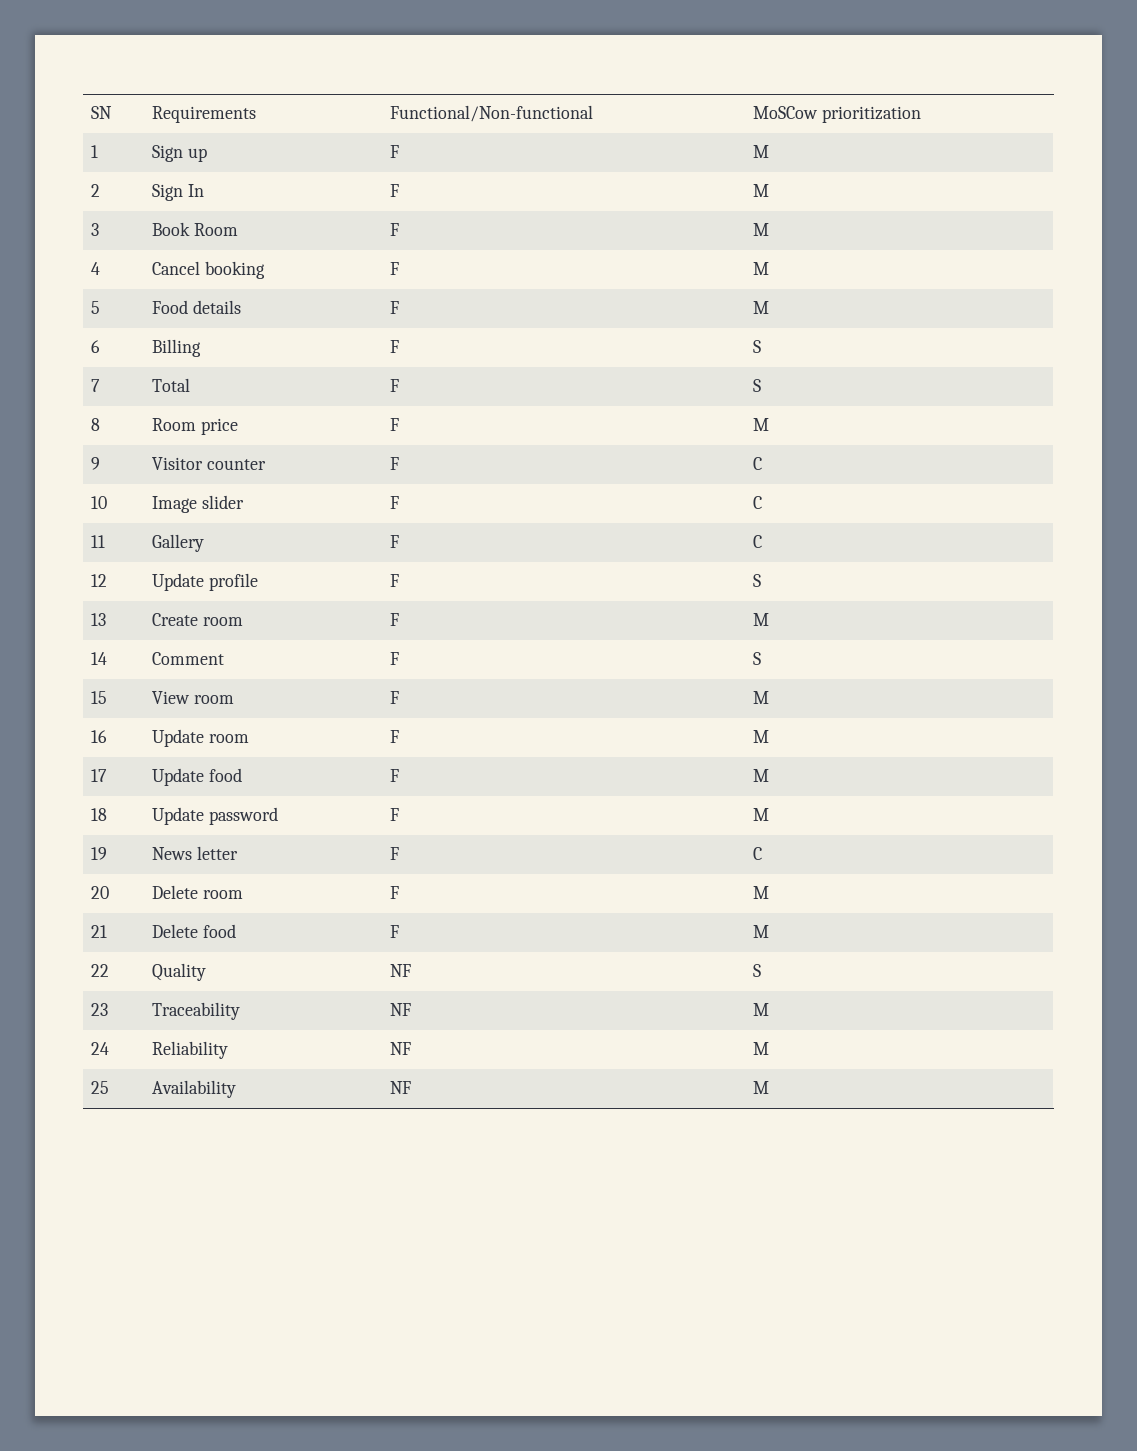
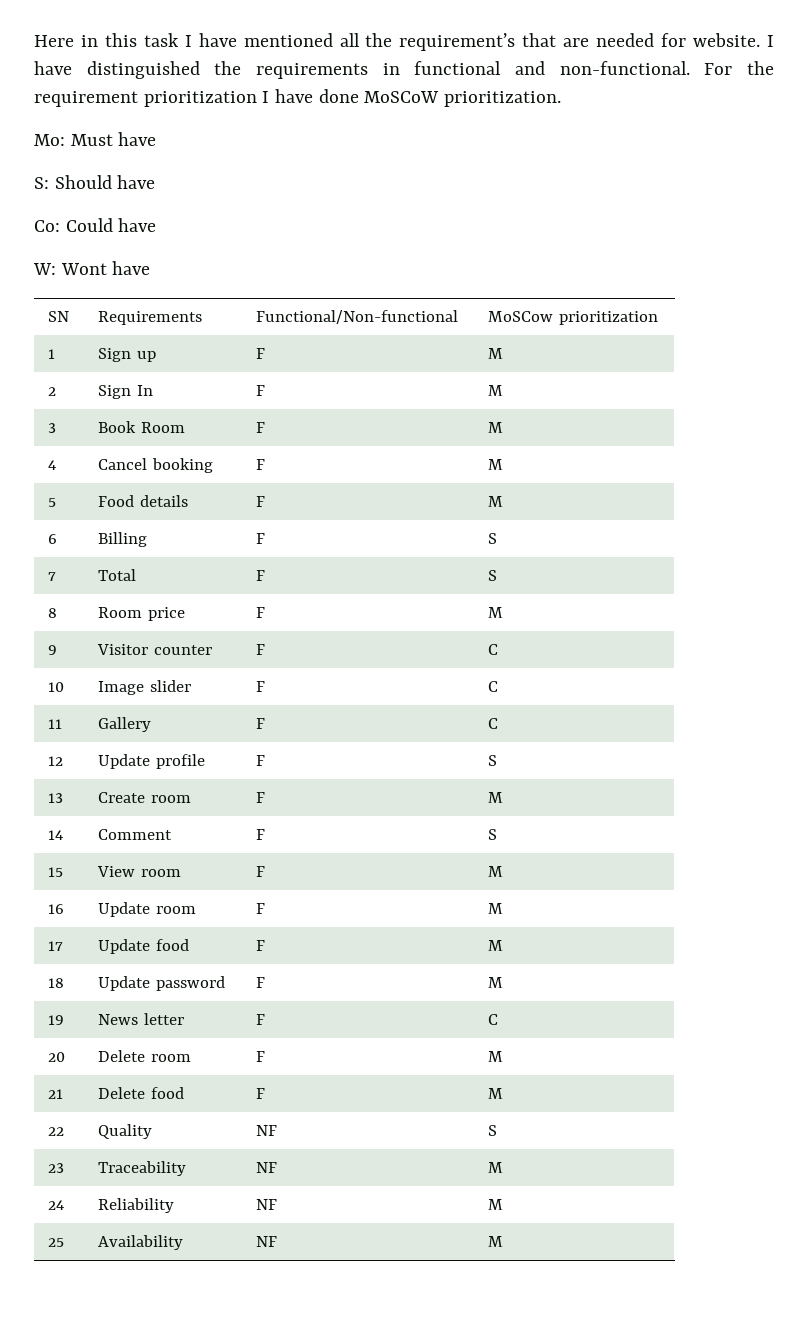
+ Here in this task I have mentioned all the requirement’s that are needed for website. I have distinguished the requirements in functional and non-functional. For the requirement prioritization I have done MoSCoW prioritization.
+ Mo: Must have
+ S: Should have
+ Co: Could have
+ W: Wont have

